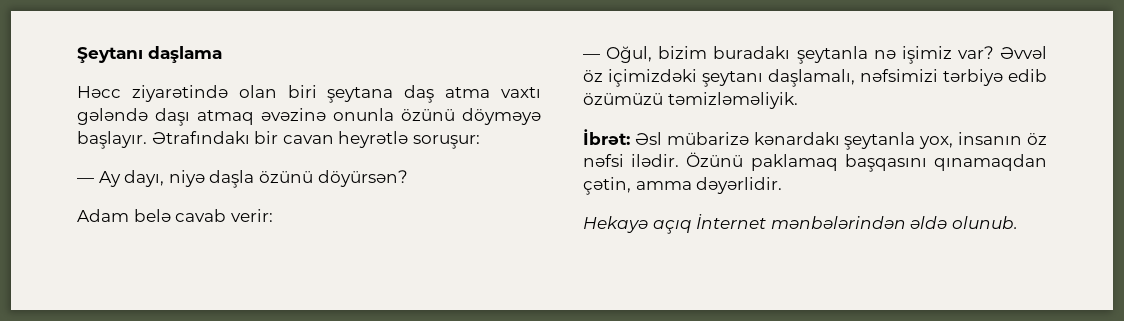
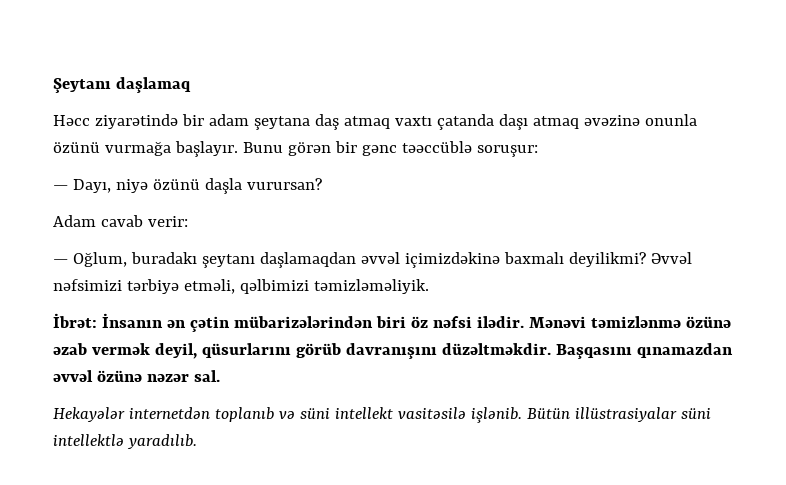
- Şeytanı daşlama
+ Şeytanı daşlamaq
- Həcc ziyarətində olan biri şeytana daş atma vaxtı gələndə daşı atmaq əvəzinə onunla özünü döyməyə başlayır. Ətrafındakı bir cavan heyrətlə soruşur:
- — Ay dayı, niyə daşla özünü döyürsən?
+ Həcc ziyarətində bir adam şeytana daş atmaq vaxtı çatanda daşı atmaq əvəzinə onunla özünü vurmağa başlayır. Bunu görən bir gənc təəccüblə soruşur:
+ — Dayı, niyə özünü daşla vurursan?
- Adam belə cavab verir:
+ Adam cavab verir:
- — Oğul, bizim buradakı şeytanla nə işimiz var? Əvvəl öz içimizdəki şeytanı daşlamalı, nəfsimizi tərbiyə edib özümüzü təmizləməliyik.
- İbrət: Əsl mübarizə kənardakı şeytanla yox, insanın öz nəfsi ilədir. Özünü paklamaq başqasını qınamaqdan çətin, amma dəyərlidir.
- Hekayə açıq İnternet mənbələrindən əldə olunub.
+ — Oğlum, buradakı şeytanı daşlamaqdan əvvəl içimizdəkinə baxmalı deyilikmi? Əvvəl nəfsimizi tərbiyə etməli, qəlbimizi təmizləməliyik.
+ İbrət: İnsanın ən çətin mübarizələrindən biri öz nəfsi ilədir. Mənəvi təmizlənmə özünə əzab vermək deyil, qüsurlarını görüb davranışını düzəltməkdir. Başqasını qınamazdan əvvəl özünə nəzər sal.
+ Hekayələr internetdən toplanıb və süni intellekt vasitəsilə işlənib. Bütün illüstrasiyalar süni intellektlə yaradılıb.

